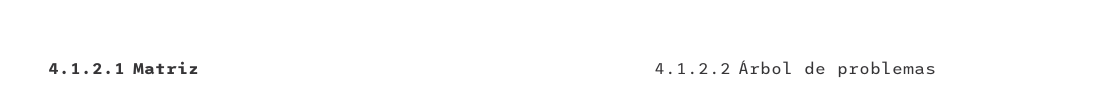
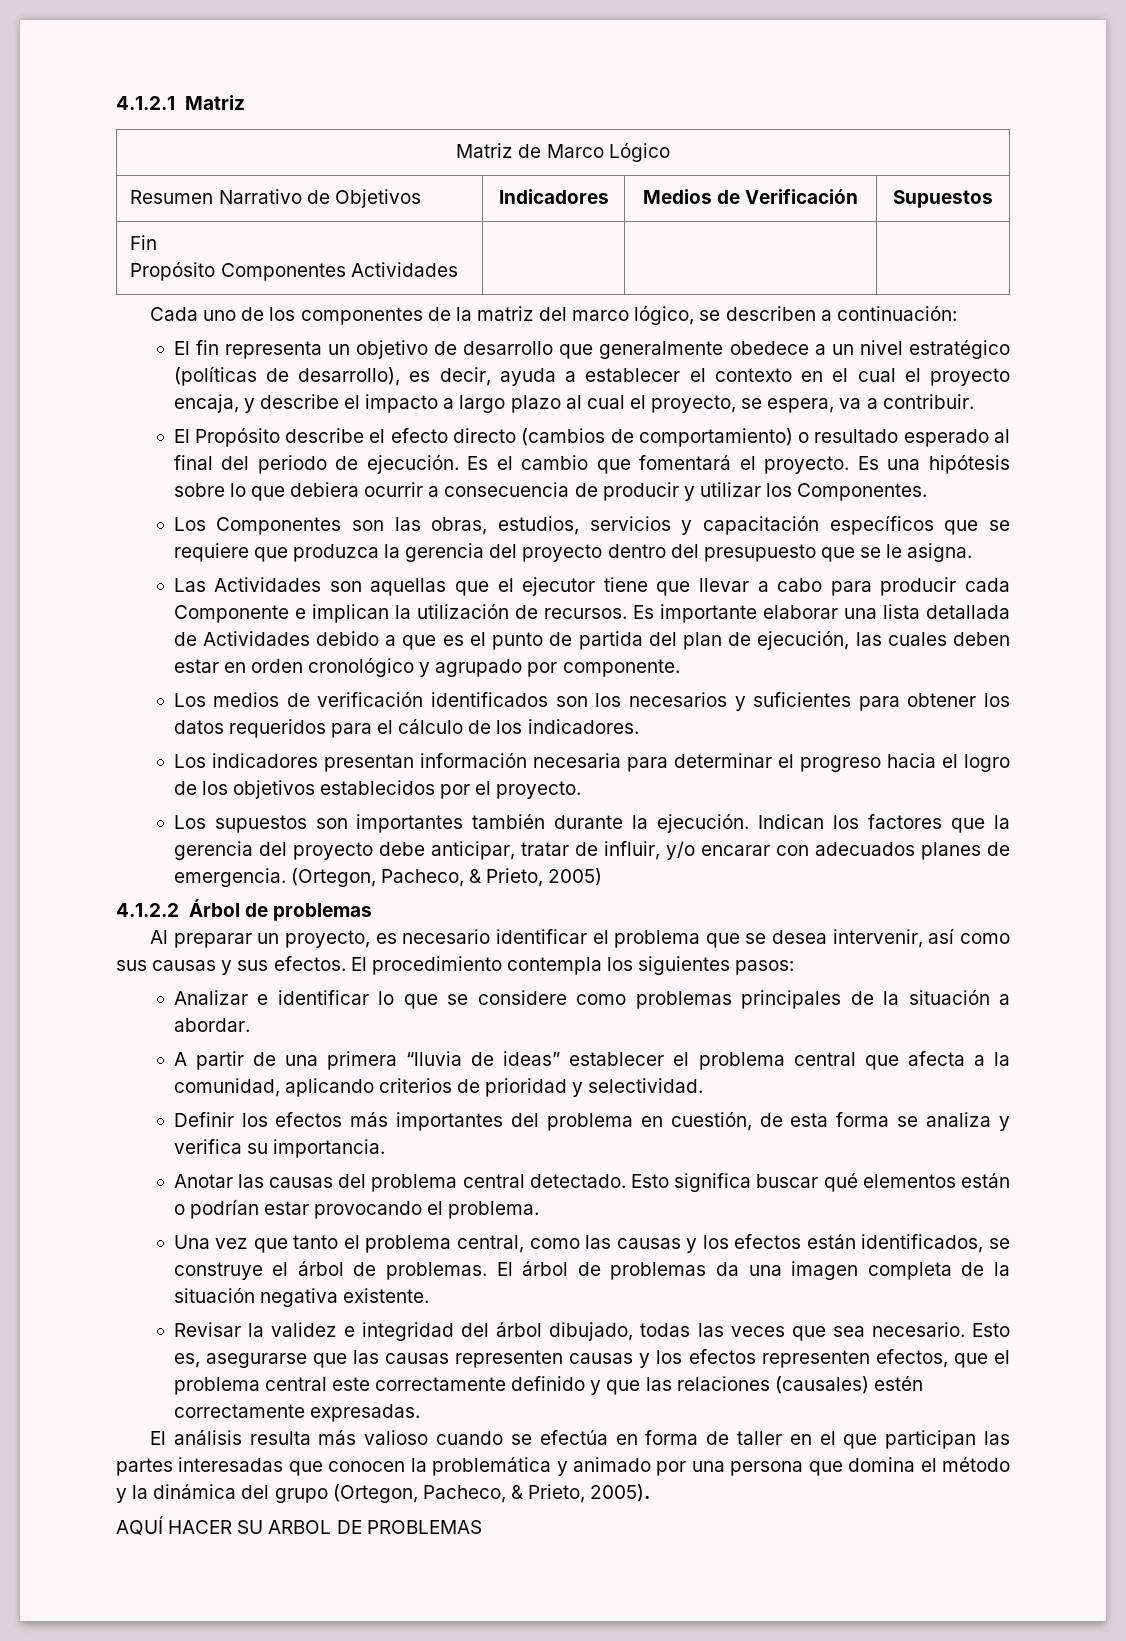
+ Matriz de Marco Lógico
+ Resumen Narrativo de Objetivos | Indicadores | Medios de Verificación | Supuestos
+ Fin
+ Propósito Componentes Actividades | | |
+ Cada uno de los componentes de la matriz del marco lógico, se describen a continuación:
+ El fin representa un objetivo de desarrollo que generalmente obedece a un nivel estratégico (políticas de desarrollo), es decir, ayuda a establecer el contexto en el cual el proyecto encaja, y describe el impacto a largo plazo al cual el proyecto, se espera, va a contribuir.
+ El Propósito describe el efecto directo (cambios de comportamiento) o resultado esperado al final del periodo de ejecución. Es el cambio que fomentará el proyecto. Es una hipótesis sobre lo que debiera ocurrir a consecuencia de producir y utilizar los Componentes.
+ Los Componentes son las obras, estudios, servicios y capacitación específicos que se requiere que produzca la gerencia del proyecto dentro del presupuesto que se le asigna.
+ Las Actividades son aquellas que el ejecutor tiene que llevar a cabo para producir cada Componente e implican la utilización de recursos. Es importante elaborar una lista detallada de Actividades debido a que es el punto de partida del plan de ejecución, las cuales deben estar en orden cronológico y agrupado por componente.
+ Los medios de verificación identificados son los necesarios y suficientes para obtener los datos requeridos para el cálculo de los indicadores.
+ Los indicadores presentan información necesaria para determinar el progreso hacia el logro de los objetivos establecidos por el proyecto.
+ Los supuestos son importantes también durante la ejecución. Indican los factores que la gerencia del proyecto debe anticipar, tratar de influir, y/o encarar con adecuados planes de emergencia. (Ortegon, Pacheco, & Prieto, 2005)
  4.1.2.2 Árbol de problemas
+ Al preparar un proyecto, es necesario identificar el problema que se desea intervenir, así como sus causas y sus efectos. El procedimiento contempla los siguientes pasos:
+ Analizar e identificar lo que se considere como problemas principales de la situación a abordar.
+ A partir de una primera “lluvia de ideas” establecer el problema central que afecta a la comunidad, aplicando criterios de prioridad y selectividad.
+ Definir los efectos más importantes del problema en cuestión, de esta forma se analiza y verifica su importancia.
+ Anotar las causas del problema central detectado. Esto significa buscar qué elementos están o podrían estar provocando el problema.
+ Una vez que tanto el problema central, como las causas y los efectos están identificados, se construye el árbol de problemas. El árbol de problemas da una imagen completa de la situación negativa existente.
+ Revisar la validez e integridad del árbol dibujado, todas las veces que sea necesario. Esto es, asegurarse que las causas representen causas y los efectos representen efectos, que el problema central este correctamente definido y que las relaciones (causales) estén correctamente expresadas.
+ El análisis resulta más valioso cuando se efectúa en forma de taller en el que participan las partes interesadas que conocen la problemática y animado por una persona que domina el método y la dinámica del grupo (Ortegon, Pacheco, & Prieto, 2005).
+ AQUÍ HACER SU ARBOL DE PROBLEMAS

